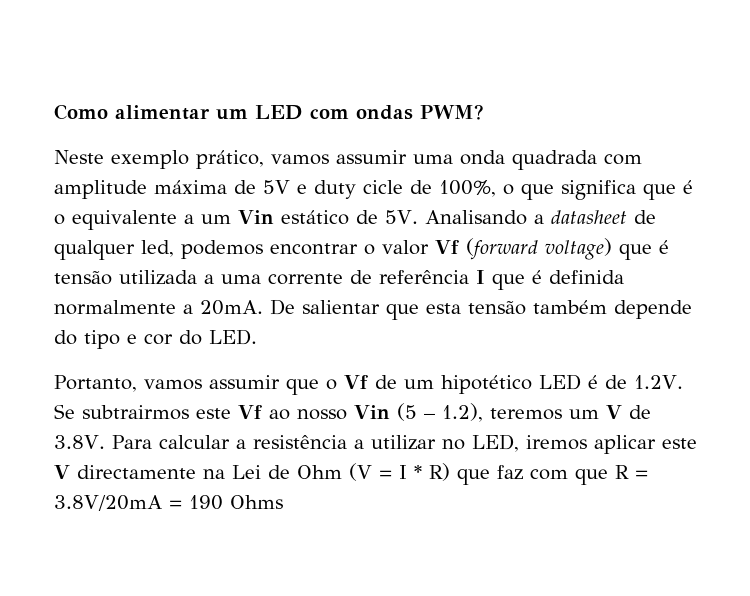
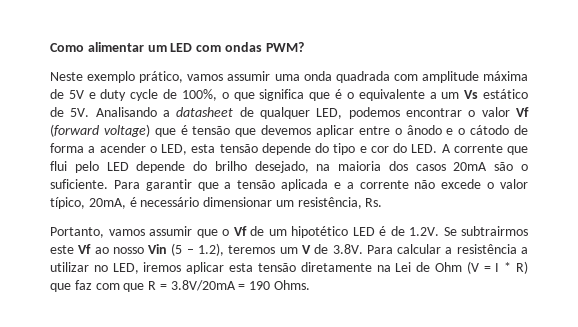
- Neste exemplo prático, vamos assumir uma onda quadrada com amplitude máxima de 5V e duty cicle de 100%, o que significa que é o equivalente a um Vin estático de 5V.
+ Neste exemplo prático, vamos assumir uma onda quadrada com amplitude máxima de 5V e duty cycle de 100%, o que significa que é o equivalente a um Vs estático de 5V.
- Analisando a datasheet de qualquer led, podemos encontrar o valor Vf (forward voltage) que é tensão utilizada a uma corrente de referência I que é definida normalmente a 20mA. De salientar que esta tensão também depende do tipo e cor do LED.
+ Analisando a datasheet de qualquer LED, podemos encontrar o valor Vf (forward voltage) que é tensão que devemos aplicar entre o ânodo e o cátodo de forma a acender o LED, esta tensão depende do tipo e cor do LED. A corrente que flui pelo LED depende do brilho desejado, na maioria dos casos 20mA são o suficiente. Para garantir que a tensão aplicada e a corrente não excede o valor típico, 20mA, é necessário dimensionar um resistência, Rs.
- Portanto, vamos assumir que o Vf de um hipotético LED é de 1.2V. Se subtrairmos este Vf ao nosso Vin (5 – 1.2), teremos um V de 3.8V. Para calcular a resistência a utilizar no LED, iremos aplicar este V directamente na Lei de Ohm (V = I * R) que faz com que R = 3.8V/20mA = 190 Ohms
+ Portanto, vamos assumir que o Vf de um hipotético LED é de 1.2V. Se subtrairmos este Vf ao nosso Vin (5 – 1.2), teremos um V de 3.8V. Para calcular a resistência a utilizar no LED, iremos aplicar esta tensão diretamente na Lei de Ohm (V = I * R) que faz com que R = 3.8V/20mA = 190 Ohms.

